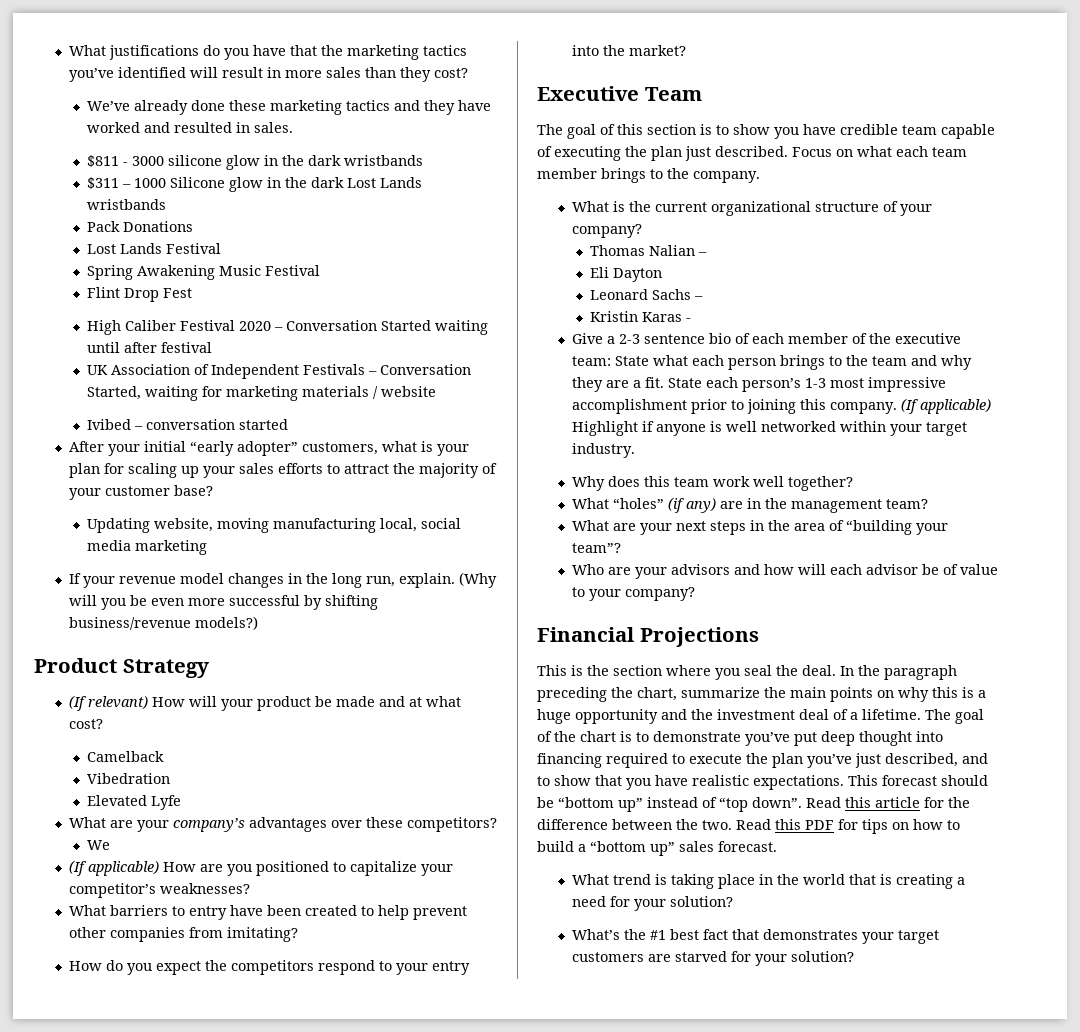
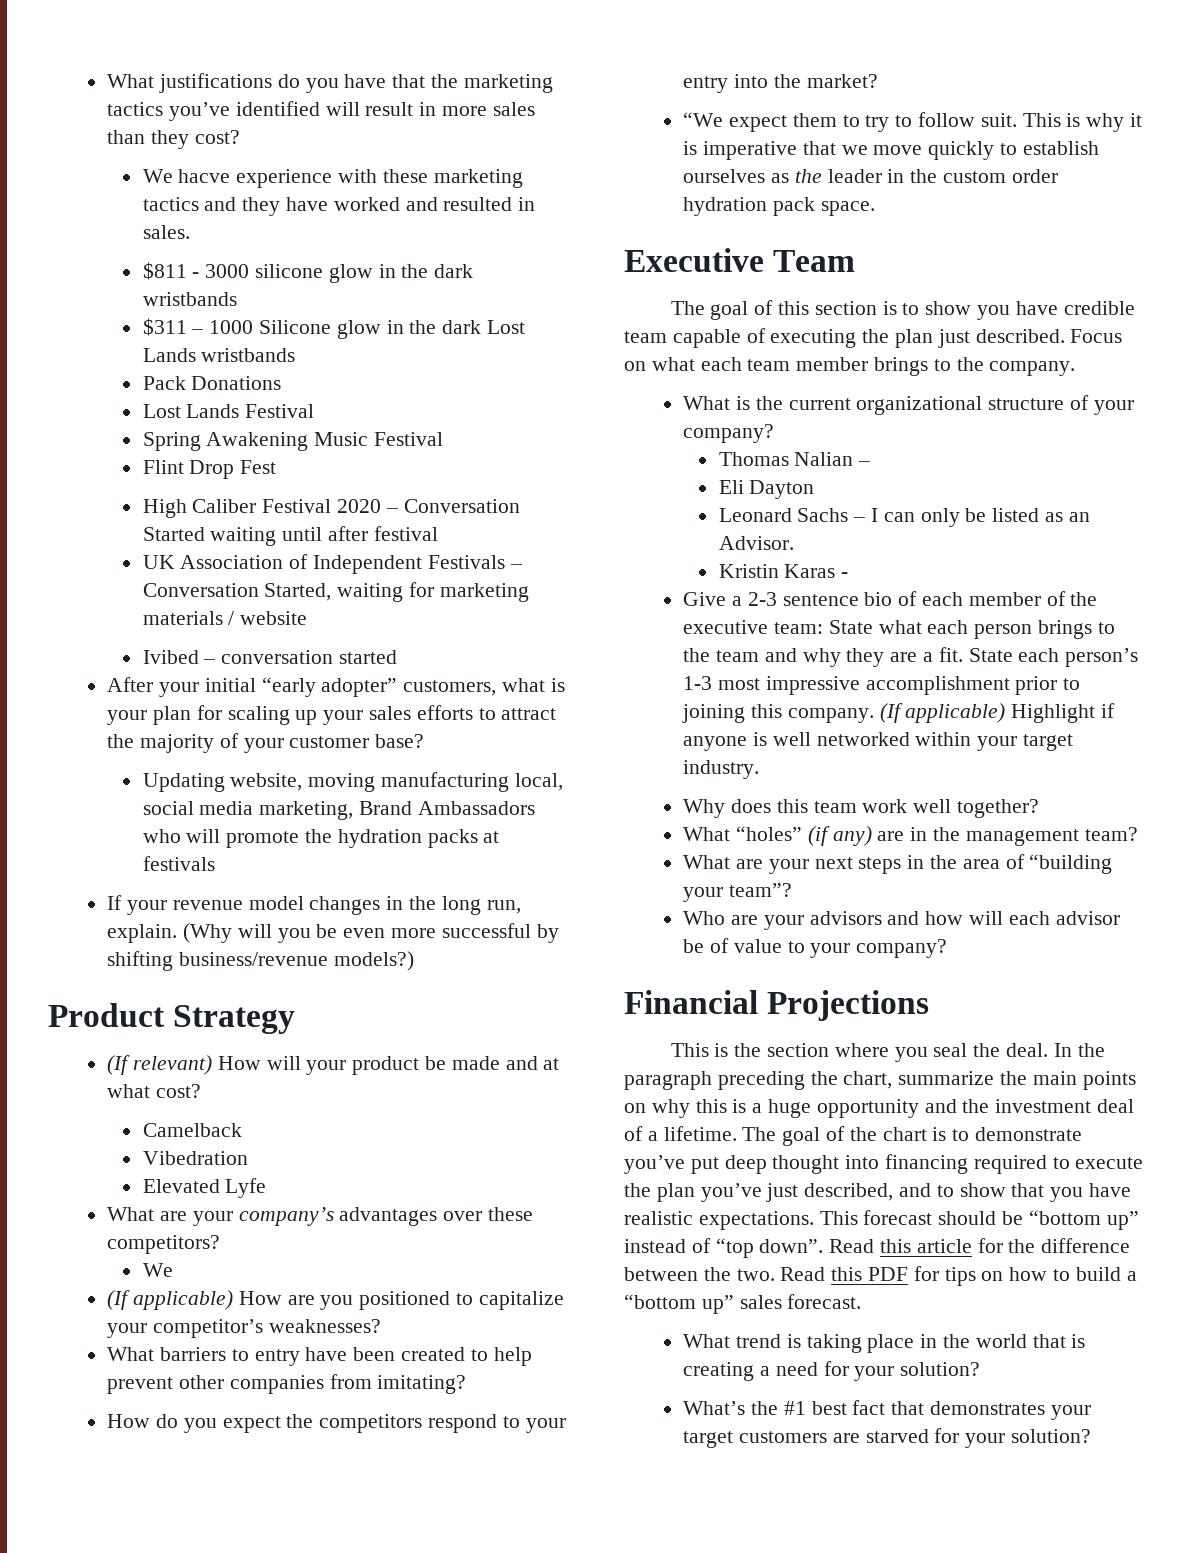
- We’ve already done these marketing tactics and they have worked and resulted in sales.
+ We hacve experience with these marketing tactics and they have worked and resulted in sales.
- Updating website, moving manufacturing local, social media marketing
+ Updating website, moving manufacturing local, social media marketing, Brand Ambassadors who will promote the hydration packs at festivals
+ “We expect them to try to follow suit. This is why it is imperative that we move quickly to establish ourselves as the leader in the custom order hydration pack space.
- Leonard Sachs –
+ Leonard Sachs – I can only be listed as an Advisor.

